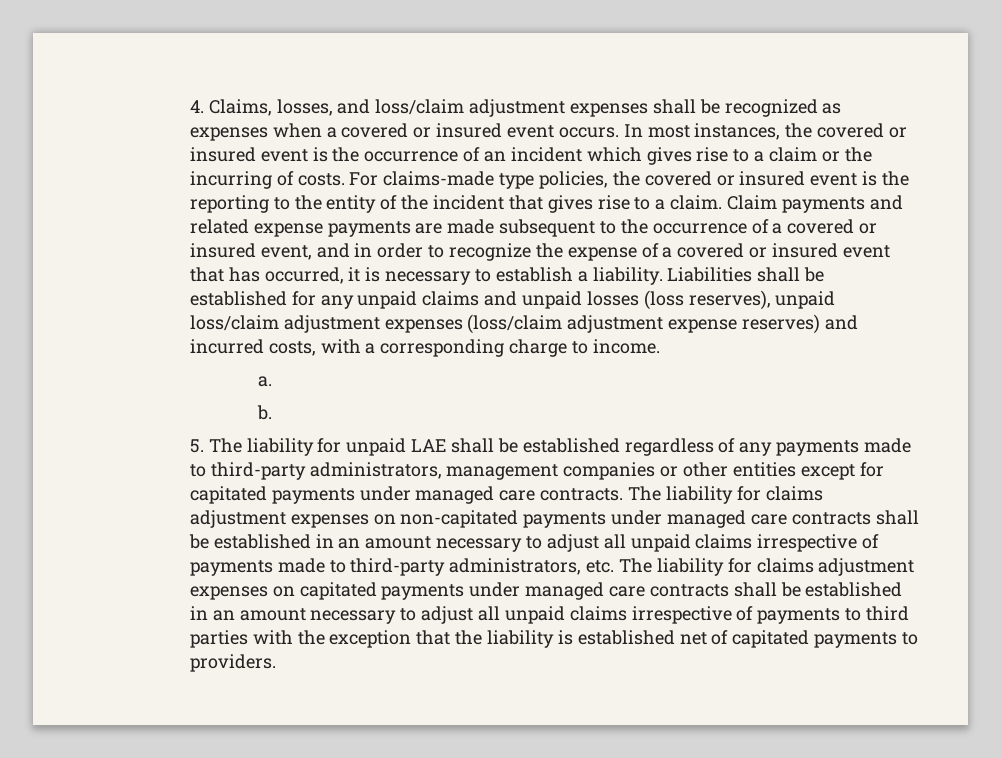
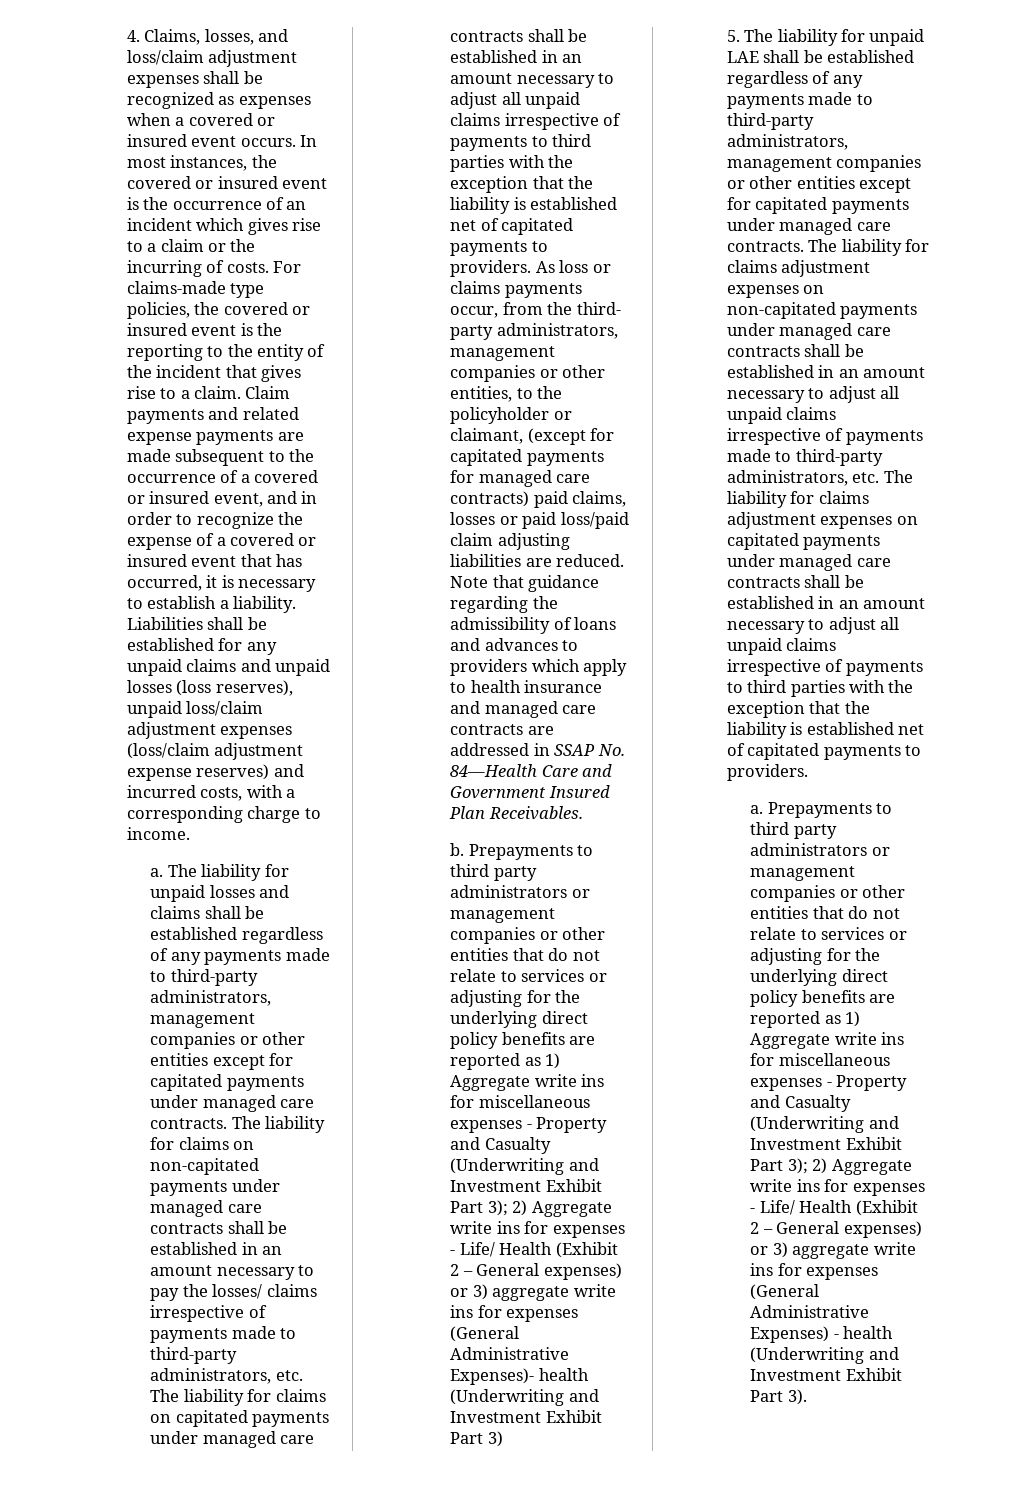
- a.
- b.
+ a. The liability for unpaid losses and claims shall be established regardless of any payments made to third-party administrators, management companies or other entities except for capitated payments under managed care contracts. The liability for claims on non-capitated payments under managed care contracts shall be established in an amount necessary to pay the losses/ claims irrespective of payments made to third-party administrators, etc. The liability for claims on capitated payments under managed care contracts shall be established in an amount necessary to adjust all unpaid claims irrespective of payments to third parties with the exception that the liability is established net of capitated payments to providers. As loss or claims payments occur, from the third- party administrators, management companies or other entities, to the policyholder or claimant, (except for capitated payments for managed care contracts) paid claims, losses or paid loss/paid claim adjusting liabilities are reduced. Note that guidance regarding the admissibility of loans and advances to providers which apply to health insurance and managed care contracts are addressed in SSAP No. 84—Health Care and Government Insured Plan Receivables.
+ b. Prepayments to third party administrators or management companies or other entities that do not relate to services or adjusting for the underlying direct policy benefits are reported as 1) Aggregate write ins for miscellaneous expenses - Property and Casualty (Underwriting and Investment Exhibit Part 3); 2) Aggregate write ins for expenses - Life/ Health (Exhibit 2 – General expenses) or 3) aggregate write ins for expenses (General Administrative Expenses)- health (Underwriting and Investment Exhibit Part 3)
+ a. Prepayments to third party administrators or management companies or other entities that do not relate to services or adjusting for the underlying direct policy benefits are reported as 1) Aggregate write ins for miscellaneous expenses - Property and Casualty (Underwriting and Investment Exhibit Part 3); 2) Aggregate write ins for expenses - Life/ Health (Exhibit 2 – General expenses) or 3) aggregate write ins for expenses (General Administrative Expenses) - health (Underwriting and Investment Exhibit Part 3).

